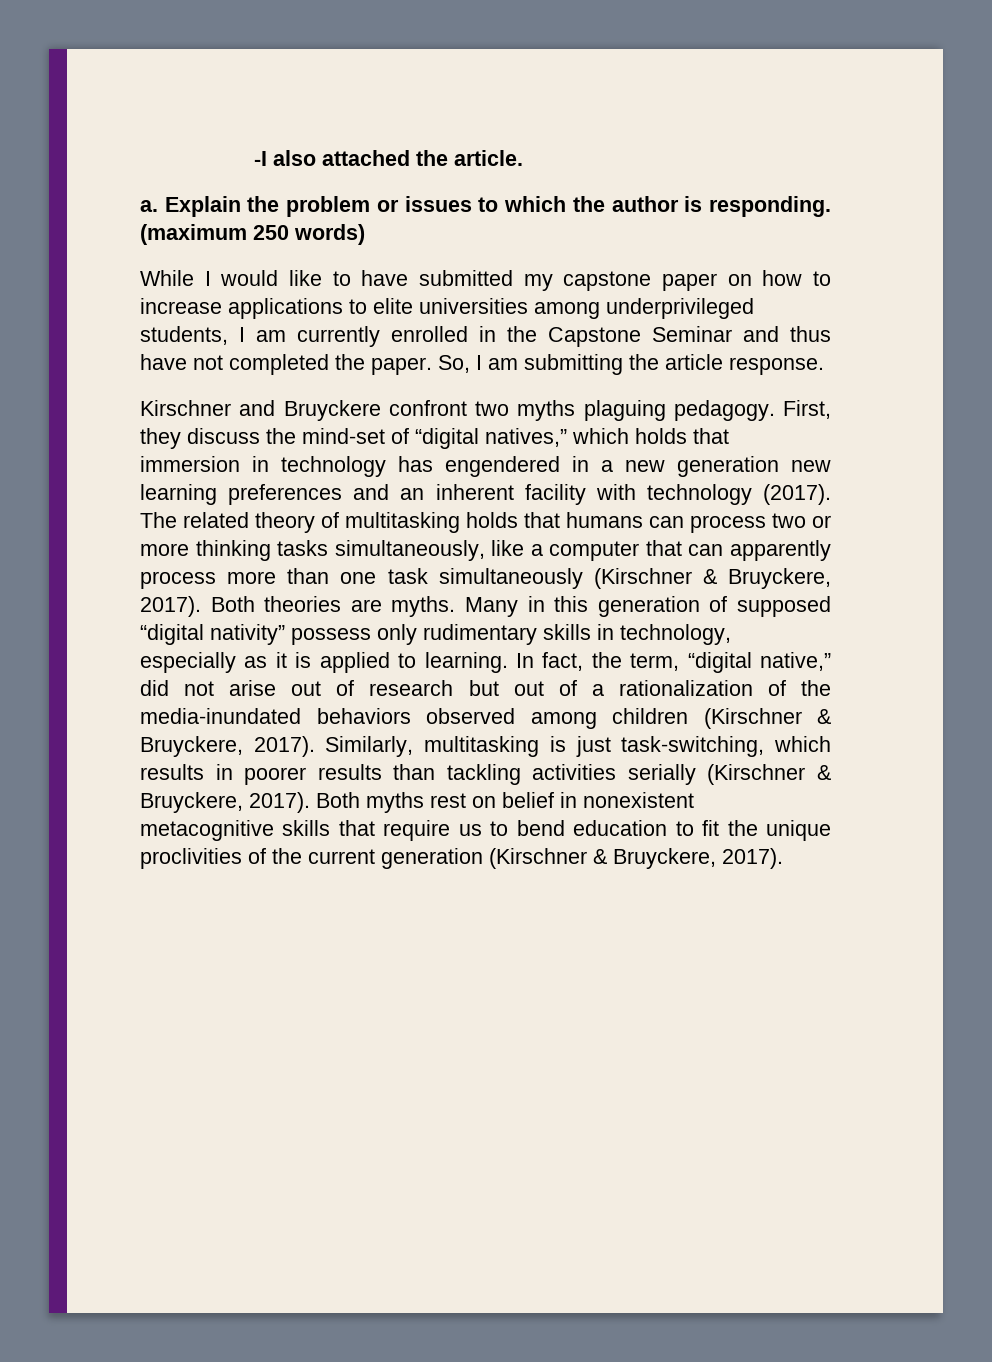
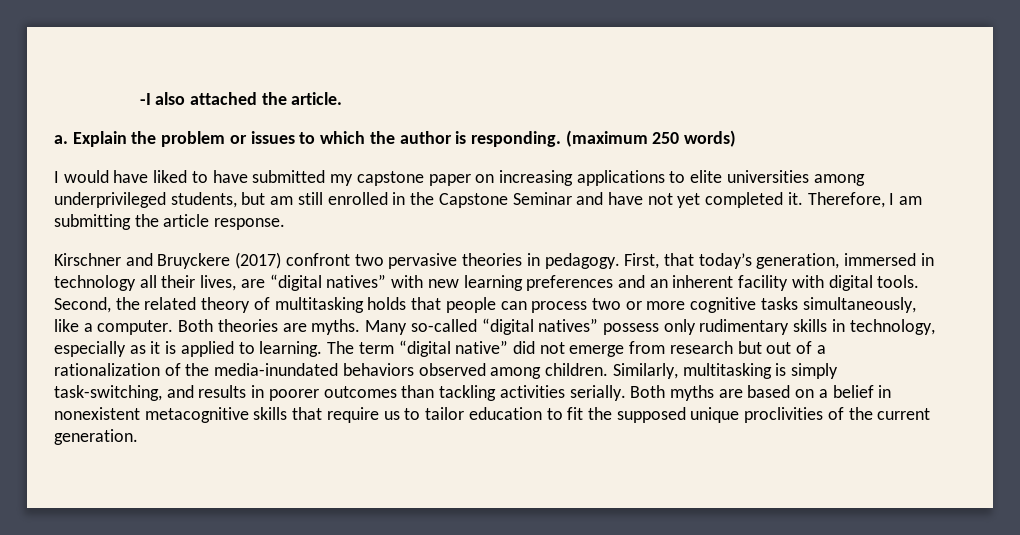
- While I would like to have submitted my capstone paper on how to increase applications to elite universities among underprivileged students, I am currently enrolled in the Capstone Seminar and thus have not completed the paper. So, I am submitting the article response.
+ I would have liked to have submitted my capstone paper on increasing applications to elite universities among underprivileged students, but am still enrolled in the Capstone Seminar and have not yet completed it. Therefore, I am submitting the article response.
- Kirschner and Bruyckere confront two myths plaguing pedagogy. First, they discuss the mind-set of “digital natives,” which holds that immersion in technology has engendered in a new generation new learning preferences and an inherent facility with technology (2017). The related theory of multitasking holds that humans can process two or more thinking tasks simultaneously, like a computer that can apparently process more than one task simultaneously (Kirschner & Bruyckere, 2017).
+ Kirschner and Bruyckere (2017) confront two pervasive theories in pedagogy. First, that today’s generation, immersed in technology all their lives, are “digital natives” with new learning preferences and an inherent facility with digital tools. Second, the related theory of multitasking holds that people can process two or more cognitive tasks simultaneously, like a computer.
- Many in this generation of supposed “digital nativity” possess only rudimentary skills in technology, especially as it is applied to learning.
+ Many so-called “digital natives” possess only rudimentary skills in technology, especially as it is applied to learning.
- In fact, the term, “digital native,” did not arise out of research but out of a rationalization of the media-inundated behaviors observed among children (Kirschner & Bruyckere, 2017). Similarly, multitasking is just task-switching, which results in poorer results than tackling activities serially (Kirschner & Bruyckere, 2017). Both myths rest on belief in nonexistent metacognitive skills that require us to bend education to fit the unique proclivities of the current generation (Kirschner & Bruyckere, 2017).
+ The term “digital native” did not emerge from research but out of a rationalization of the media-inundated behaviors observed among children. Similarly, multitasking is simply task-switching, and results in poorer outcomes than tackling activities serially. Both myths are based on a belief in nonexistent metacognitive skills that require us to tailor education to fit the supposed unique proclivities of the current generation.

